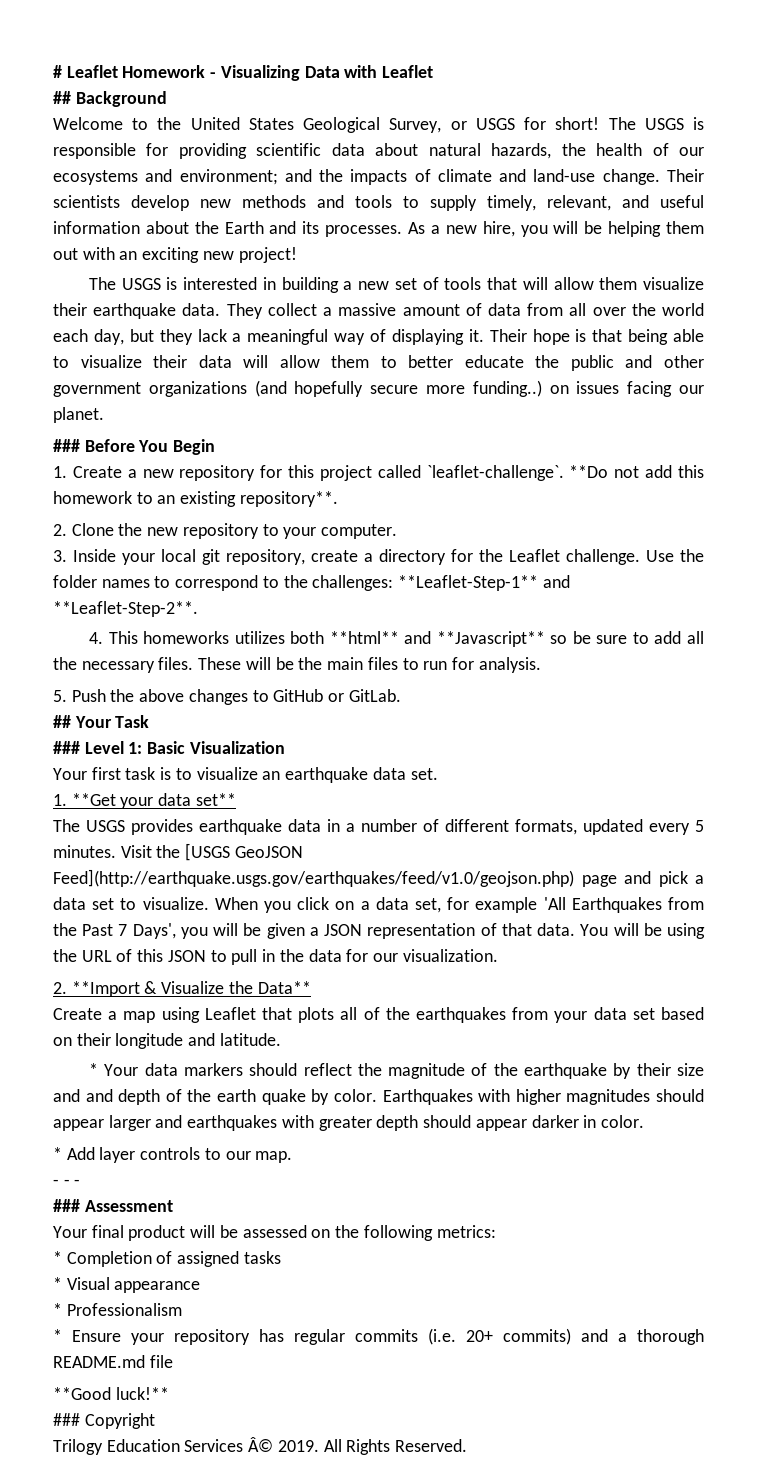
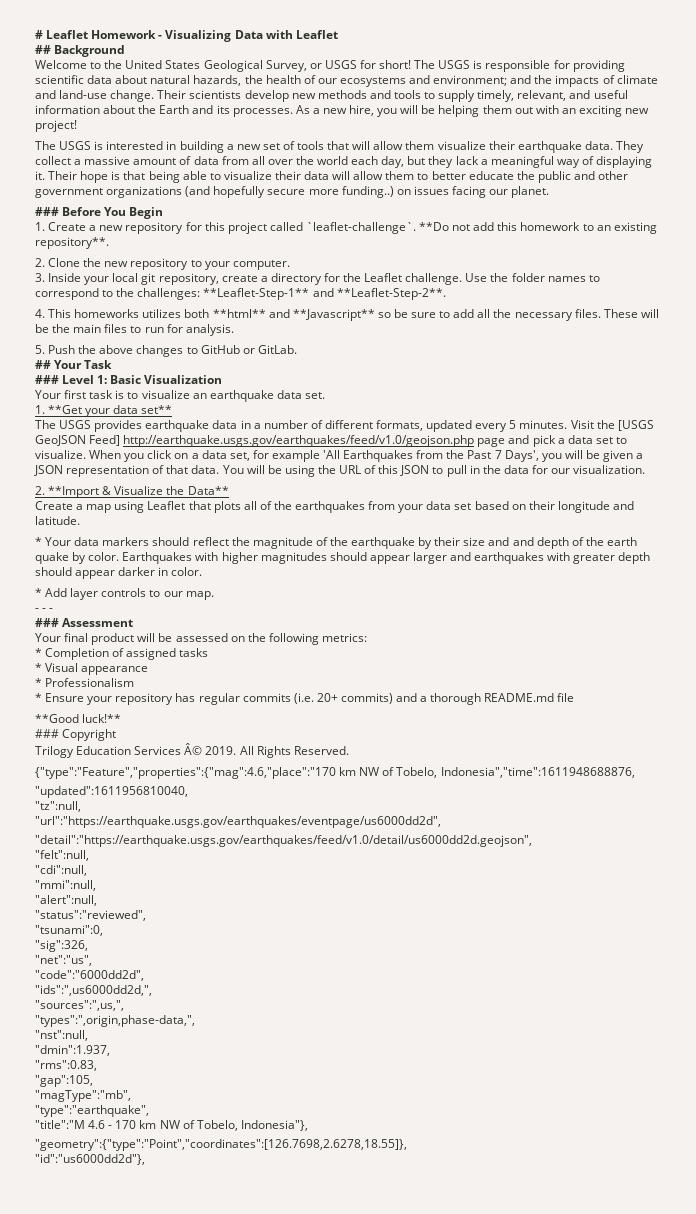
- Visit the [USGS GeoJSON Feed](http://earthquake.usgs.gov/earthquakes/feed/v1.0/geojson.php) page and pick a data set to visualize.
+ Visit the [USGS GeoJSON Feed] http://earthquake.usgs.gov/earthquakes/feed/v1.0/geojson.php page and pick a data set to visualize.
+ {"type":"Feature","properties":{"mag":4.6,"place":"170 km NW of Tobelo, Indonesia","time":1611948688876,
+ "updated":1611956810040,
+ "tz":null,
+ "url":"https://earthquake.usgs.gov/earthquakes/eventpage/us6000dd2d",
+ "detail":"https://earthquake.usgs.gov/earthquakes/feed/v1.0/detail/us6000dd2d.geojson",
+ "felt":null,
+ "cdi":null,
+ "mmi":null,
+ "alert":null,
+ "status":"reviewed",
+ "tsunami":0,
+ "sig":326,
+ "net":"us",
+ "code":"6000dd2d",
+ "ids":",us6000dd2d,",
+ "sources":",us,",
+ "types":",origin,phase-data,",
+ "nst":null,
+ "dmin":1.937,
+ "rms":0.83,
+ "gap":105,
+ "magType":"mb",
+ "type":"earthquake",
+ "title":"M 4.6 - 170 km NW of Tobelo, Indonesia"},
+ "geometry":{"type":"Point","coordinates":[126.7698,2.6278,18.55]},
+ "id":"us6000dd2d"},

